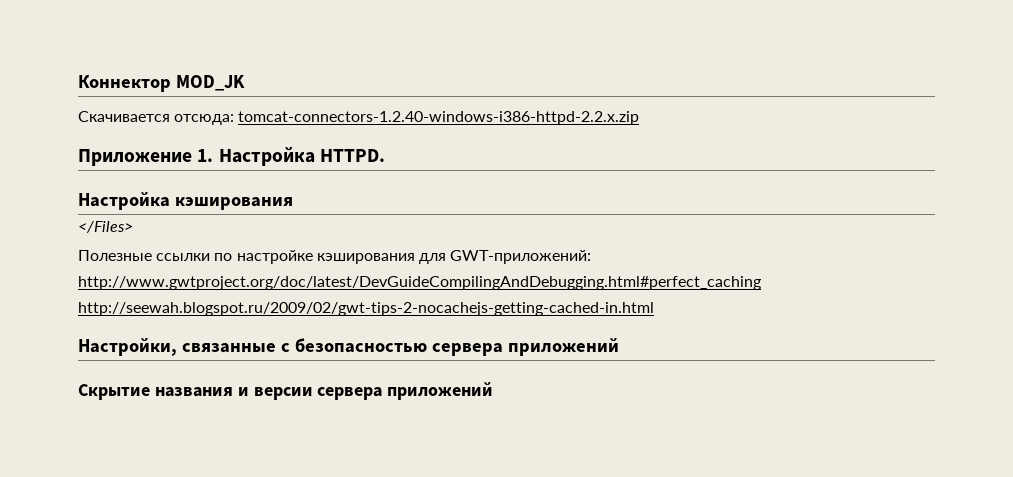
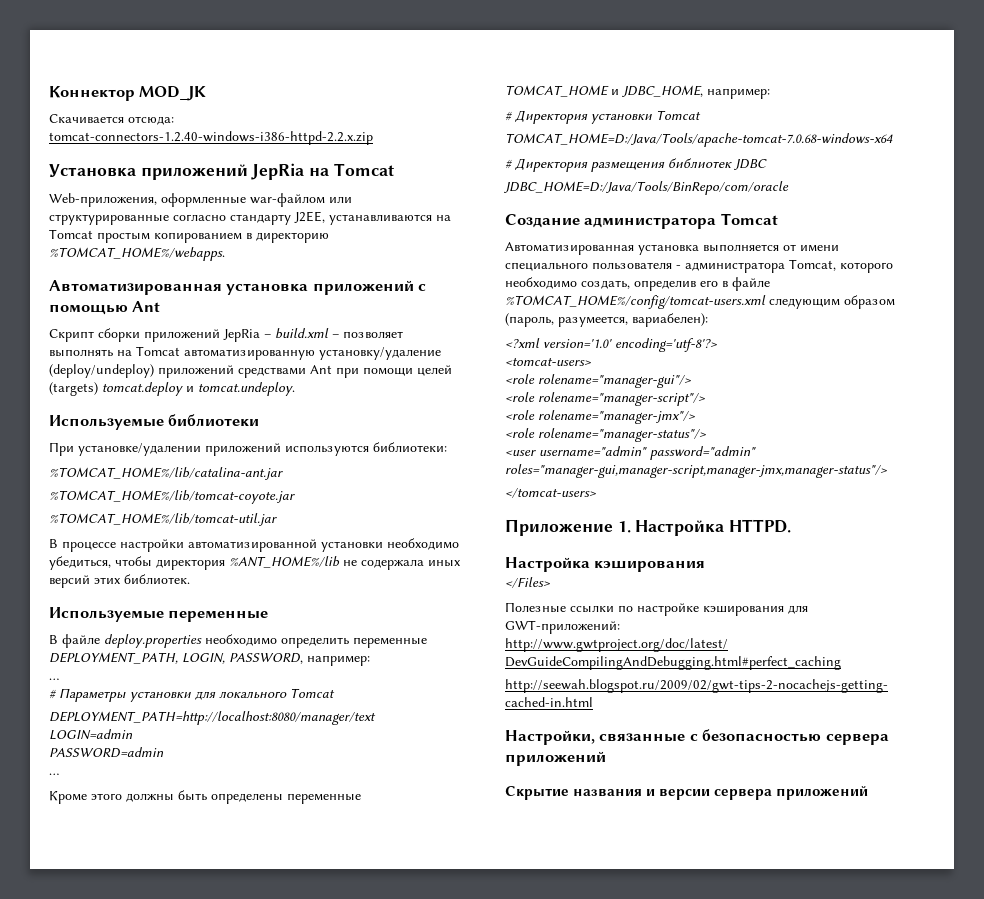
+ Установка приложений JepRia на Tomcat
+ Web-приложения, оформленные war-файлом или структурированные согласно стандарту J2EE, устанавливаются на Tomcat простым копированием в директорию %TOMCAT_HOME%/webapps.
+ Автоматизированная установка приложений с помощью Ant
+ Скрипт сборки приложений JepRia – build.xml – позволяет выполнять на Tomcat автоматизированную установку/удаление (deploy/undeploy) приложений средствами Ant при помощи целей (targets) tomcat.deploy и tomcat.undeploy.
+ Используемые библиотеки
+ При установке/удалении приложений используются библиотеки:
+ %TOMCAT_HOME%/lib/catalina-ant.jar
+ %TOMCAT_HOME%/lib/tomcat-coyote.jar
+ %TOMCAT_HOME%/lib/tomcat-util.jar
+ В процессе настройки автоматизированной установки необходимо убедиться, чтобы директория %ANT_HOME%/lib не содержала иных версий этих библиотек.
+ Используемые переменные
+ В файле deploy.properties необходимо определить переменные DEPLOYMENT_PATH, LOGIN, PASSWORD, например:
+ …
+ # Параметры установки для локального Tomcat
+ DEPLOYMENT_PATH=http://localhost:8080/manager/text
+ LOGIN=admin
+ PASSWORD=admin
+ …
+ Кроме этого должны быть определены переменные TOMCAT_HOME и JDBC_HOME, например:
+ # Директория установки Tomcat
+ TOMCAT_HOME=D:/Java/Tools/apache-tomcat-7.0.68-windows-x64
+ # Директория размещения библиотек JDBC
+ JDBC_HOME=D:/Java/Tools/BinRepo/com/oracle
+ Создание администратора Tomcat
+ Автоматизированная установка выполняется от имени специального пользователя - администратора Tomcat, которого необходимо создать, определив его в файле %TOMCAT_HOME%/config/tomcat-users.xml следующим образом (пароль, разумеется, вариабелен):
+ <?xml version='1.0' encoding='utf-8'?>
+ <tomcat-users>
+ <role rolename="manager-gui"/>
+ <role rolename="manager-script"/>
+ <role rolename="manager-jmx"/>
+ <role rolename="manager-status"/>
+ <user username="admin" password="admin" roles="manager-gui,manager-script,manager-jmx,manager-status"/>
+ </tomcat-users>

